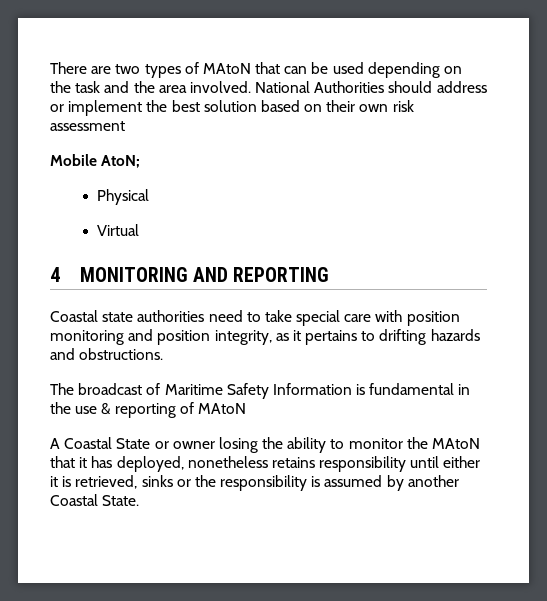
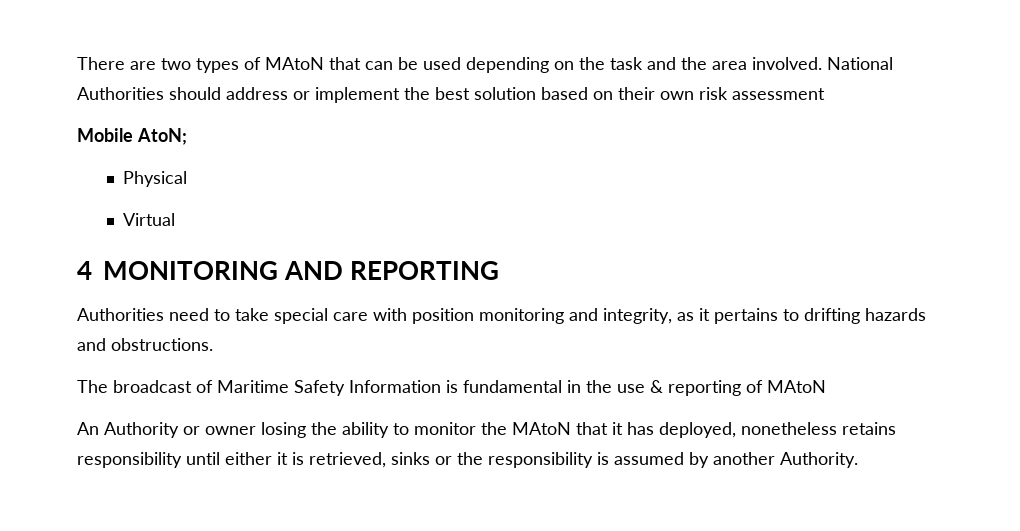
- Coastal state authorities need to take special care with position monitoring and position integrity, as it pertains to drifting hazards and obstructions.
+ Authorities need to take special care with position monitoring and integrity, as it pertains to drifting hazards and obstructions.
- A Coastal State or owner losing the ability to monitor the MAtoN that it has deployed, nonetheless retains responsibility until either it is retrieved, sinks or the responsibility is assumed by another Coastal State.
+ An Authority or owner losing the ability to monitor the MAtoN that it has deployed, nonetheless retains responsibility until either it is retrieved, sinks or the responsibility is assumed by another Authority.

